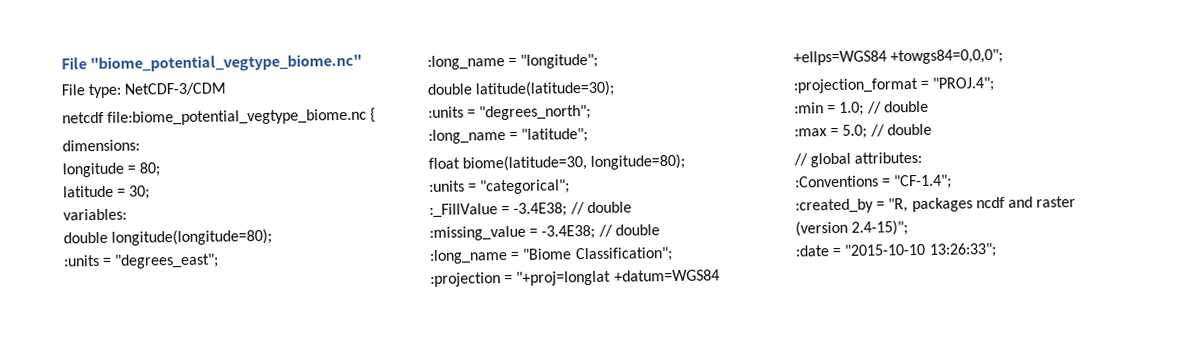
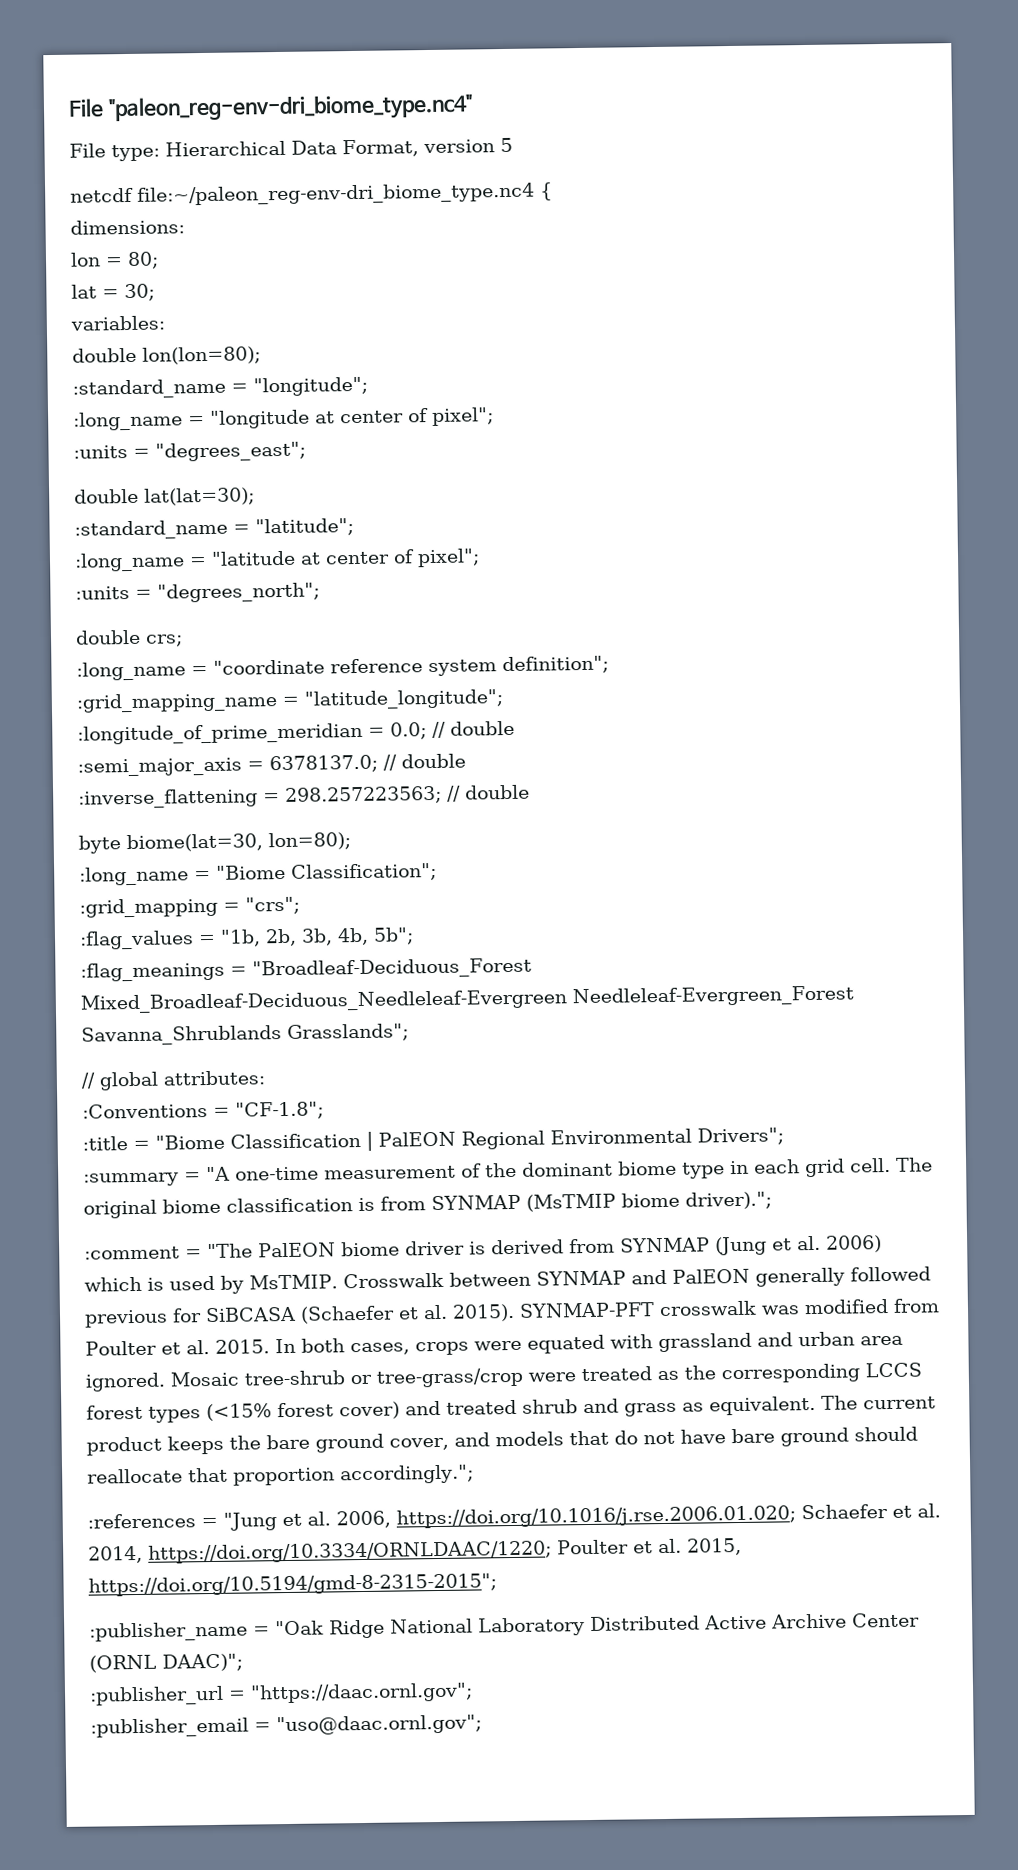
- File "biome_potential_vegtype_biome.nc"
+ File "paleon_reg-env-dri_biome_type.nc4"
- File type: NetCDF-3/CDM
+ File type: Hierarchical Data Format, version 5
- netcdf file:biome_potential_vegtype_biome.nc {
+ netcdf file:~/paleon_reg-env-dri_biome_type.nc4 {
- longitude = 80;
+ lon = 80;
- latitude = 30;
+ lat = 30;
- double longitude(longitude=80);
+ double lon(lon=80);
+ :standard_name = "longitude";
+ :long_name = "longitude at center of pixel";
  :units = "degrees_east";
- :long_name = "longitude";
- double latitude(latitude=30);
+ double lat(lat=30);
+ :standard_name = "latitude";
+ :long_name = "latitude at center of pixel";
- :long_name = "latitude";
- float biome(latitude=30, longitude=80);
- :units = "categorical";
- :_FillValue = -3.4E38; // double
- :missing_value = -3.4E38; // double
+ double crs;
+ :long_name = "coordinate reference system definition";
+ :grid_mapping_name = "latitude_longitude";
+ :longitude_of_prime_meridian = 0.0; // double
+ :semi_major_axis = 6378137.0; // double
+ :inverse_flattening = 298.257223563; // double
+ byte biome(lat=30, lon=80);
  :long_name = "Biome Classification";
- :projection = "+proj=longlat +datum=WGS84 +ellps=WGS84 +towgs84=0,0,0";
- :projection_format = "PROJ.4";
- :min = 1.0; // double
- :max = 5.0; // double
+ :grid_mapping = "crs";
+ :flag_values = "1b, 2b, 3b, 4b, 5b";
+ :flag_meanings = "Broadleaf-Deciduous_Forest Mixed_Broadleaf-Deciduous_Needleleaf-Evergreen Needleleaf-Evergreen_Forest Savanna_Shrublands Grasslands";
- :Conventions = "CF-1.4";
- :created_by = "R, packages ncdf and raster (version 2.4-15)";
- :date = "2015-10-10 13:26:33";
+ :Conventions = "CF-1.8";
+ :title = "Biome Classification | PalEON Regional Environmental Drivers";
+ :summary = "A one-time measurement of the dominant biome type in each grid cell. The original biome classification is from SYNMAP (MsTMIP biome driver).";
+ :comment = "The PalEON biome driver is derived from SYNMAP (Jung et al. 2006) which is used by MsTMIP. Crosswalk between SYNMAP and PalEON generally followed previous for SiBCASA (Schaefer et al. 2015). SYNMAP-PFT crosswalk was modified from Poulter et al. 2015. In both cases, crops were equated with grassland and urban area ignored. Mosaic tree-shrub or tree-grass/crop were treated as the corresponding LCCS forest types (<15% forest cover) and treated shrub and grass as equivalent. The current product keeps the bare ground cover, and models that do not have bare ground should reallocate that proportion accordingly.";
+ :references = "Jung et al. 2006, https://doi.org/10.1016/j.rse.2006.01.020; Schaefer et al. 2014, https://doi.org/10.3334/ORNLDAAC/1220; Poulter et al. 2015, https://doi.org/10.5194/gmd-8-2315-2015";
+ :publisher_name = "Oak Ridge National Laboratory Distributed Active Archive Center (ORNL DAAC)";
+ :publisher_url = "https://daac.ornl.gov";
+ :publisher_email = "uso@daac.ornl.gov";

